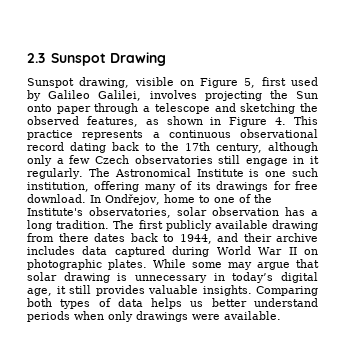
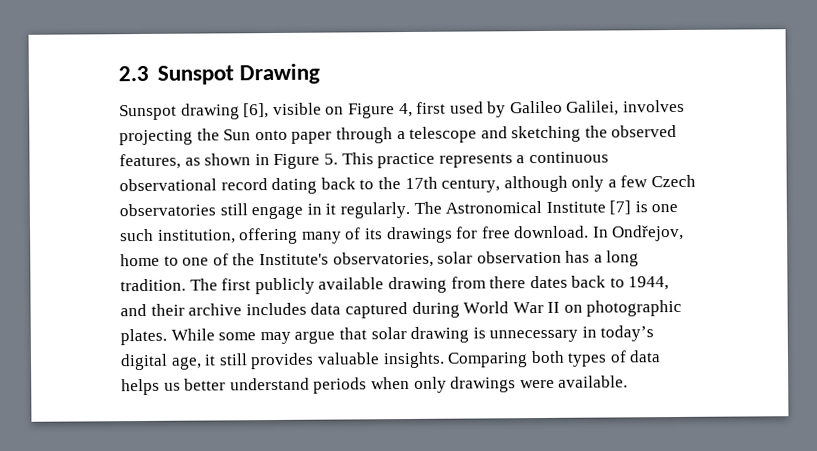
- Sunspot drawing, visible on Figure 5, first used by Galileo Galilei, involves projecting the Sun onto paper through a telescope and sketching the observed features, as shown in Figure 4. This practice represents a continuous observational record dating back to the 17th century, although only a few Czech observatories still engage in it regularly.
+ Sunspot drawing [6], visible on Figure 4, first used by Galileo Galilei, involves projecting the Sun onto paper through a telescope and sketching the observed features, as shown in Figure 5. This practice represents a continuous observational record dating back to the 17th century, although only a few Czech observatories still engage in it regularly.
- The Astronomical Institute is one such institution, offering many of its drawings for free download.
+ The Astronomical Institute [7] is one such institution, offering many of its drawings for free download.

